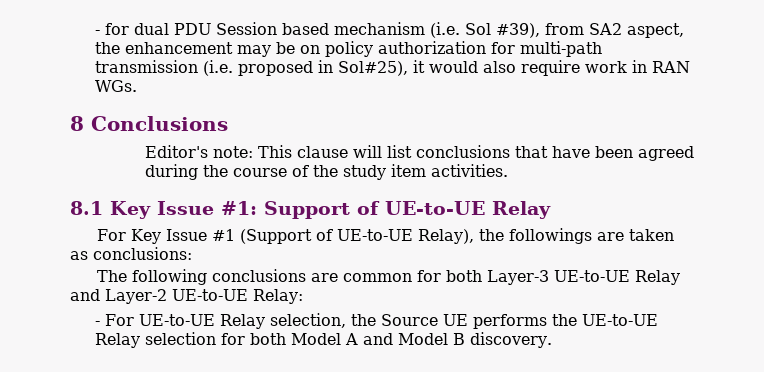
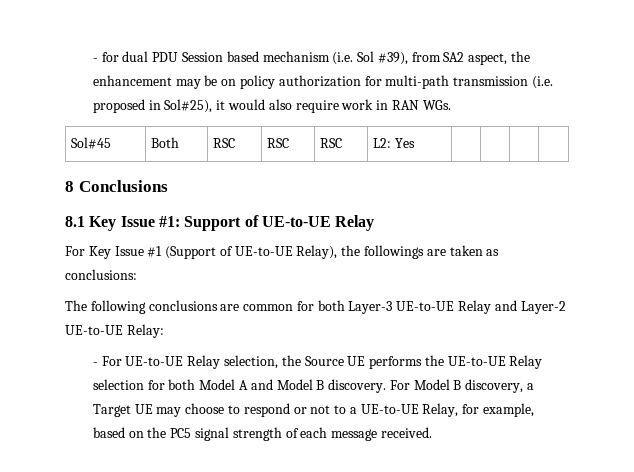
+ Sol#45 | Both | RSC | RSC | RSC | L2: Yes | | | |
  8 Conclusions
- Editor's note: This clause will list conclusions that have been agreed during the course of the study item activities.
+ For Model B discovery, a Target UE may choose to respond or not to a UE-to-UE Relay, for example, based on the PC5 signal strength of each message received.

